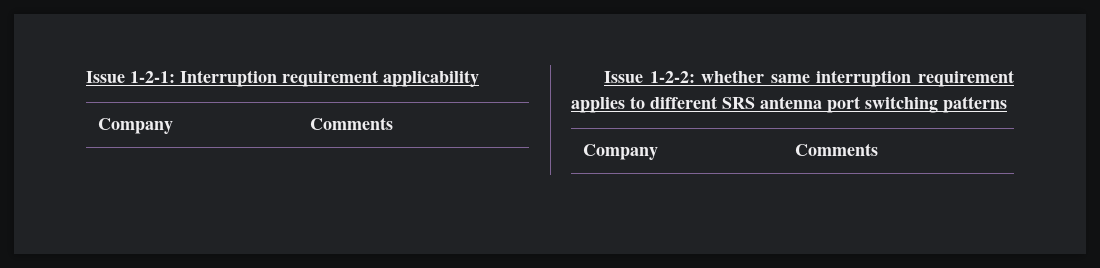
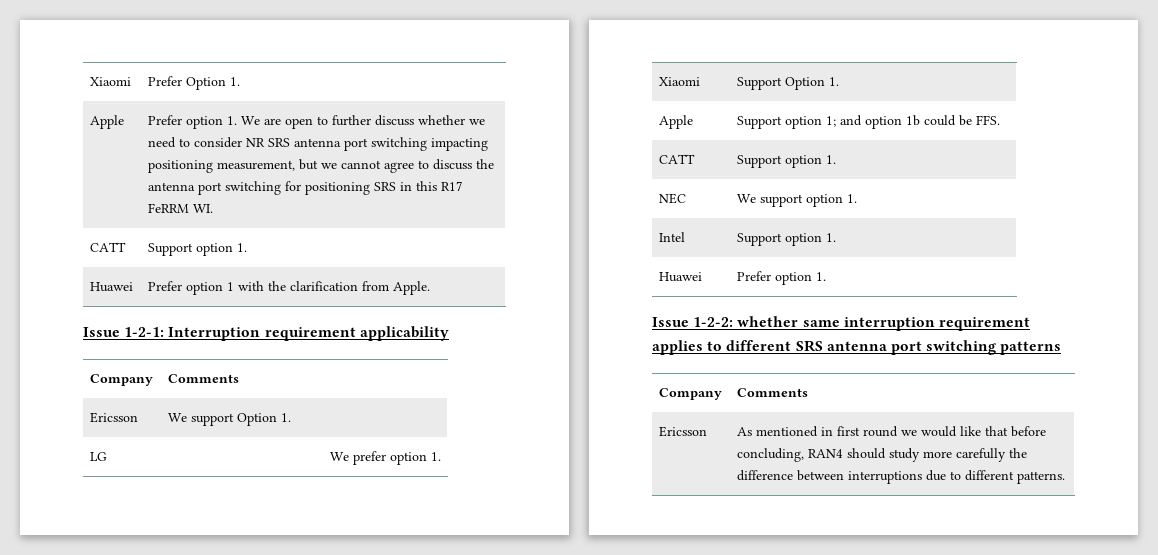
+ Xiaomi | Prefer Option 1.
+ Apple | Prefer option 1. We are open to further discuss whether we need to consider NR SRS antenna port switching impacting positioning measurement, but we cannot agree to discuss the antenna port switching for positioning SRS in this R17 FeRRM WI.
+ CATT | Support option 1.
+ Huawei | Prefer option 1 with the clarification from Apple.
+ Ericsson | We support Option 1.
+ LG | We prefer option 1.
+ Xiaomi | Support Option 1.
+ Apple | Support option 1; and option 1b could be FFS.
+ CATT | Support option 1.
+ NEC | We support option 1.
+ Intel | Support option 1.
+ Huawei | Prefer option 1.
+ Ericsson | As mentioned in first round we would like that before concluding, RAN4 should study more carefully the difference between interruptions due to different patterns.

